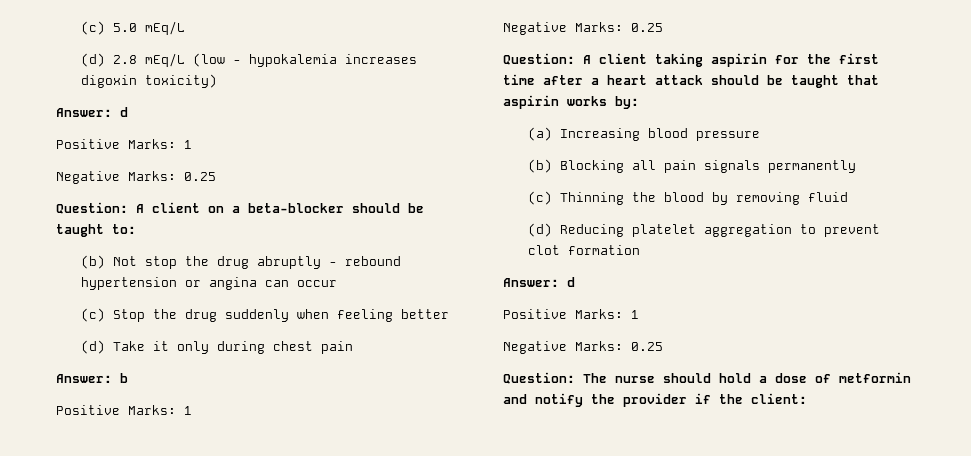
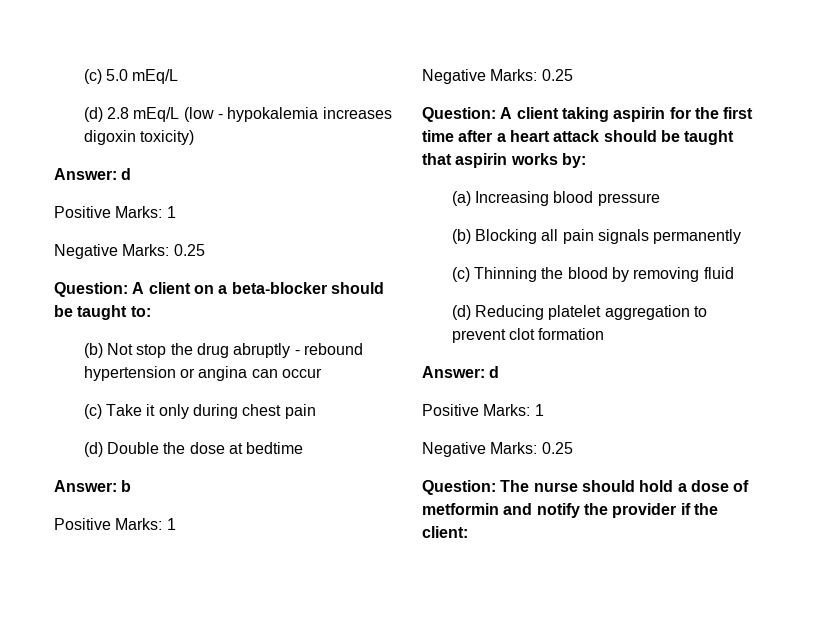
- (c) Stop the drug suddenly when feeling better
- (d) Take it only during chest pain
+ (c) Take it only during chest pain
+ (d) Double the dose at bedtime

